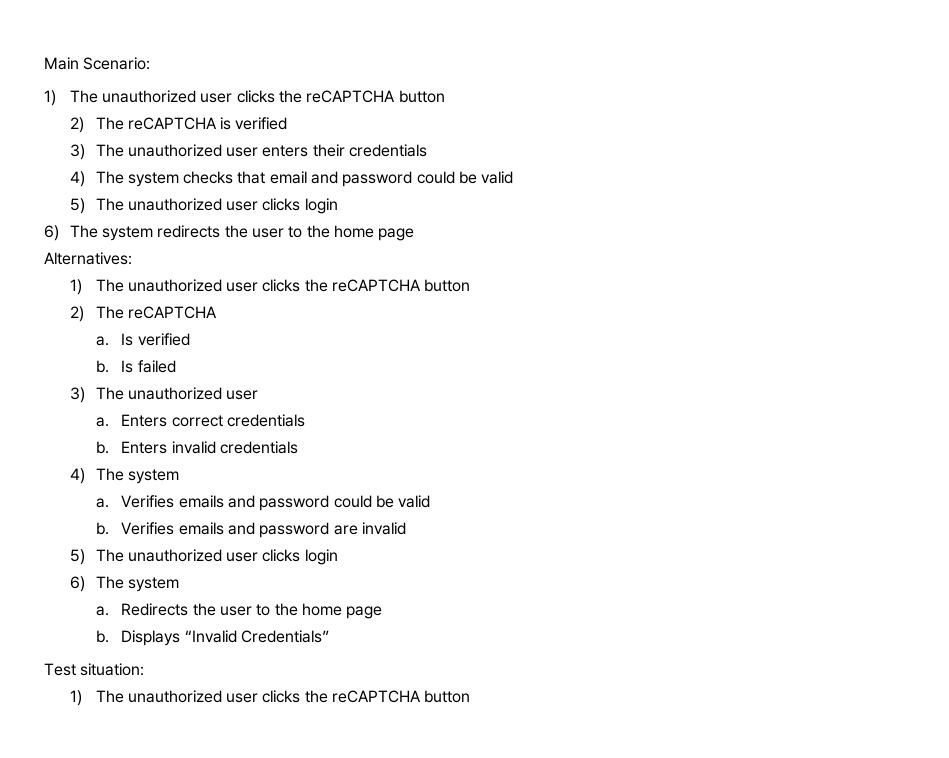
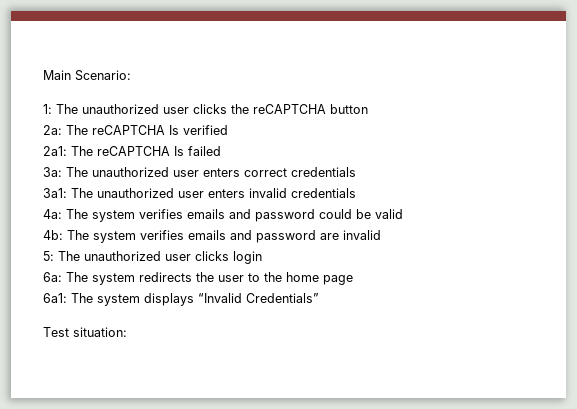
  Main Scenario:
- 1) The unauthorized user clicks the reCAPTCHA button
- 2) The reCAPTCHA is verified
- 3) The unauthorized user enters their credentials
- 4) The system checks that email and password could be valid
- 5) The unauthorized user clicks login
- 6) The system redirects the user to the home page
+ 1: The unauthorized user clicks the reCAPTCHA button
+ 2a: The reCAPTCHA Is verified
+ 2a1: The reCAPTCHA Is failed
+ 3a: The unauthorized user enters correct credentials
+ 3a1: The unauthorized user enters invalid credentials
+ 4a: The system verifies emails and password could be valid
+ 4b: The system verifies emails and password are invalid
+ 5: The unauthorized user clicks login
+ 6a: The system redirects the user to the home page
- Alternatives:
- 1) The unauthorized user clicks the reCAPTCHA button
- 2) The reCAPTCHA
- a. Is verified
- b. Is failed
- 3) The unauthorized user
- a. Enters correct credentials
- b. Enters invalid credentials
- 4) The system
- a. Verifies emails and password could be valid
- b. Verifies emails and password are invalid
- 5) The unauthorized user clicks login
- 6) The system
- a. Redirects the user to the home page
- b. Displays “Invalid Credentials”
+ 6a1: The system displays “Invalid Credentials”
  Test situation:
- 1) The unauthorized user clicks the reCAPTCHA button

